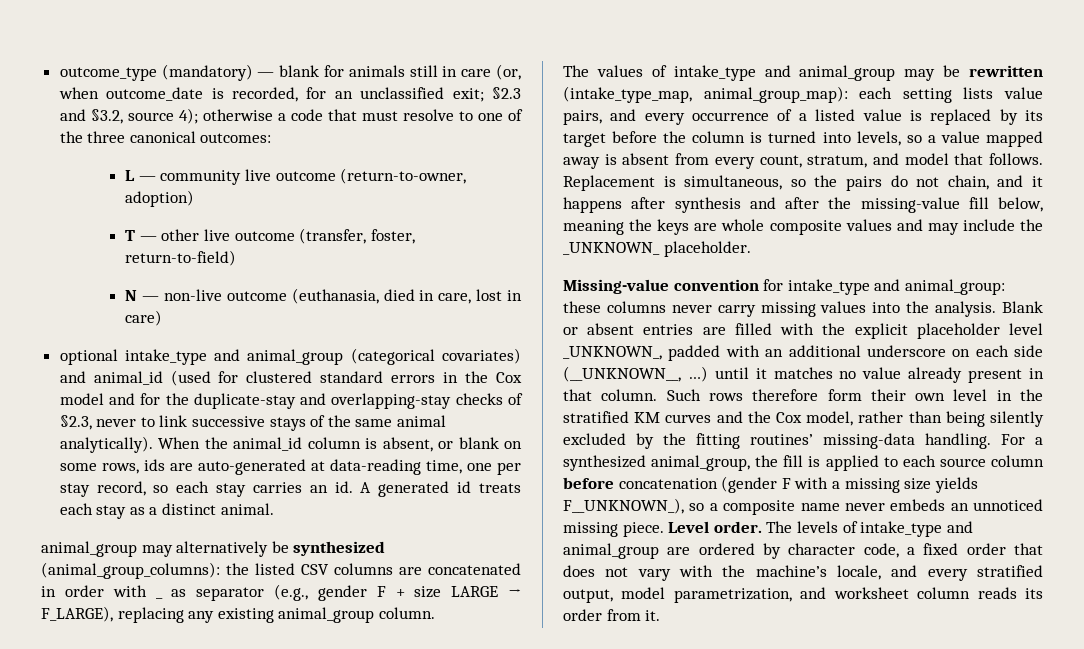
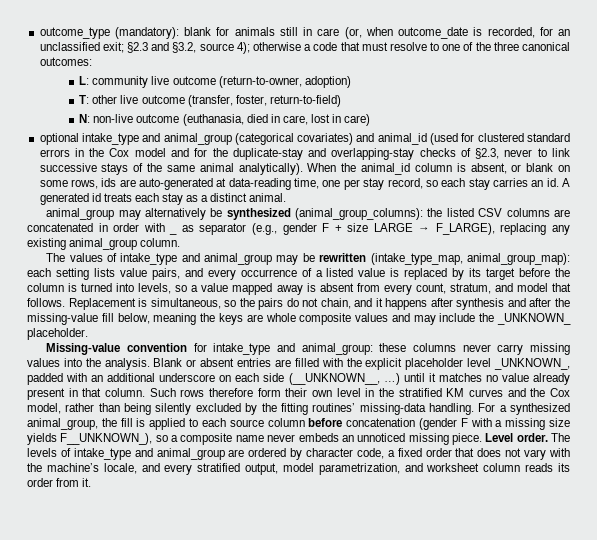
- outcome_type (mandatory) — blank for animals still in care (or, when outcome_date is recorded, for an unclassified exit; §2.3 and §3.2, source 4); otherwise a code that must resolve to one of the three canonical outcomes:
+ outcome_type (mandatory): blank for animals still in care (or, when outcome_date is recorded, for an unclassified exit; §2.3 and §3.2, source 4); otherwise a code that must resolve to one of the three canonical outcomes:
- L — community live outcome (return-to-owner, adoption)
+ L: community live outcome (return-to-owner, adoption)
- T — other live outcome (transfer, foster, return-to-field)
+ T: other live outcome (transfer, foster, return-to-field)
- N — non-live outcome (euthanasia, died in care, lost in care)
+ N: non-live outcome (euthanasia, died in care, lost in care)

